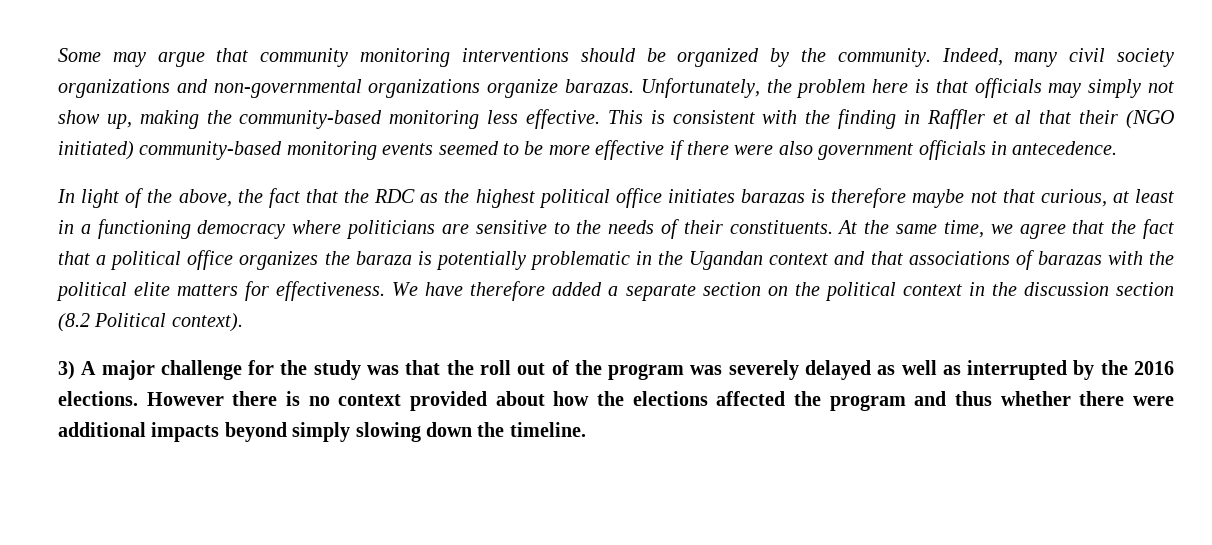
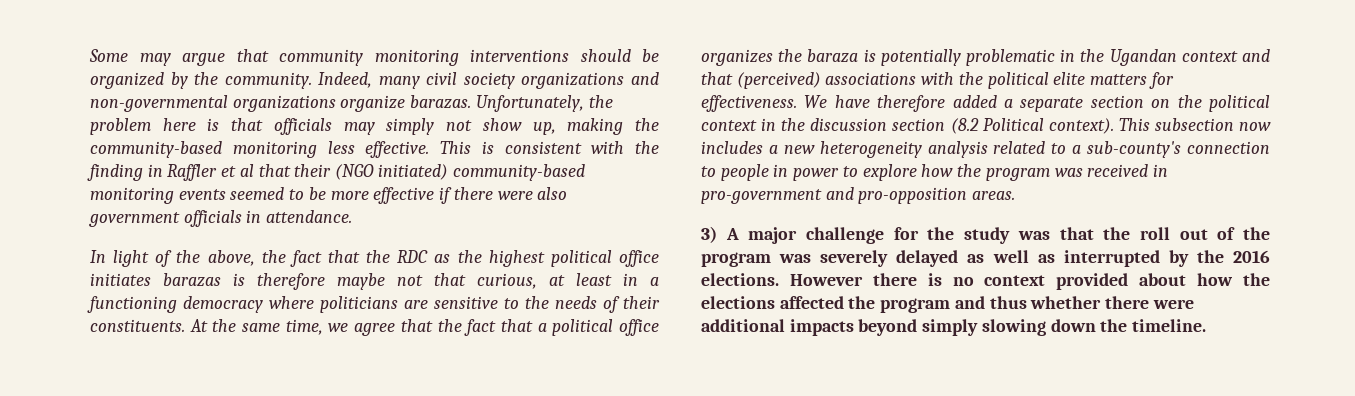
- This is consistent with the finding in Raffler et al that their (NGO initiated) community-based monitoring events seemed to be more effective if there were also government officials in antecedence.
+ This is consistent with the finding in Raffler et al that their (NGO initiated) community-based monitoring events seemed to be more effective if there were also government officials in attendance.
- At the same time, we agree that the fact that a political office organizes the baraza is potentially problematic in the Ugandan context and that associations of barazas with the political elite matters for effectiveness.
+ At the same time, we agree that the fact that a political office organizes the baraza is potentially problematic in the Ugandan context and that (perceived) associations with the political elite matters for effectiveness.
+ This subsection now includes a new heterogeneity analysis related to a sub-county's connection to people in power to explore how the program was received in pro-government and pro-opposition areas.

